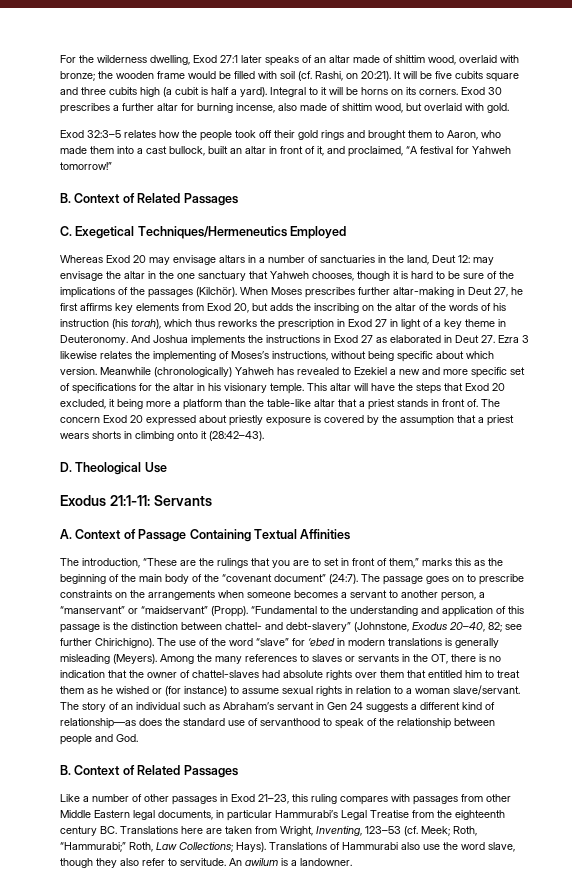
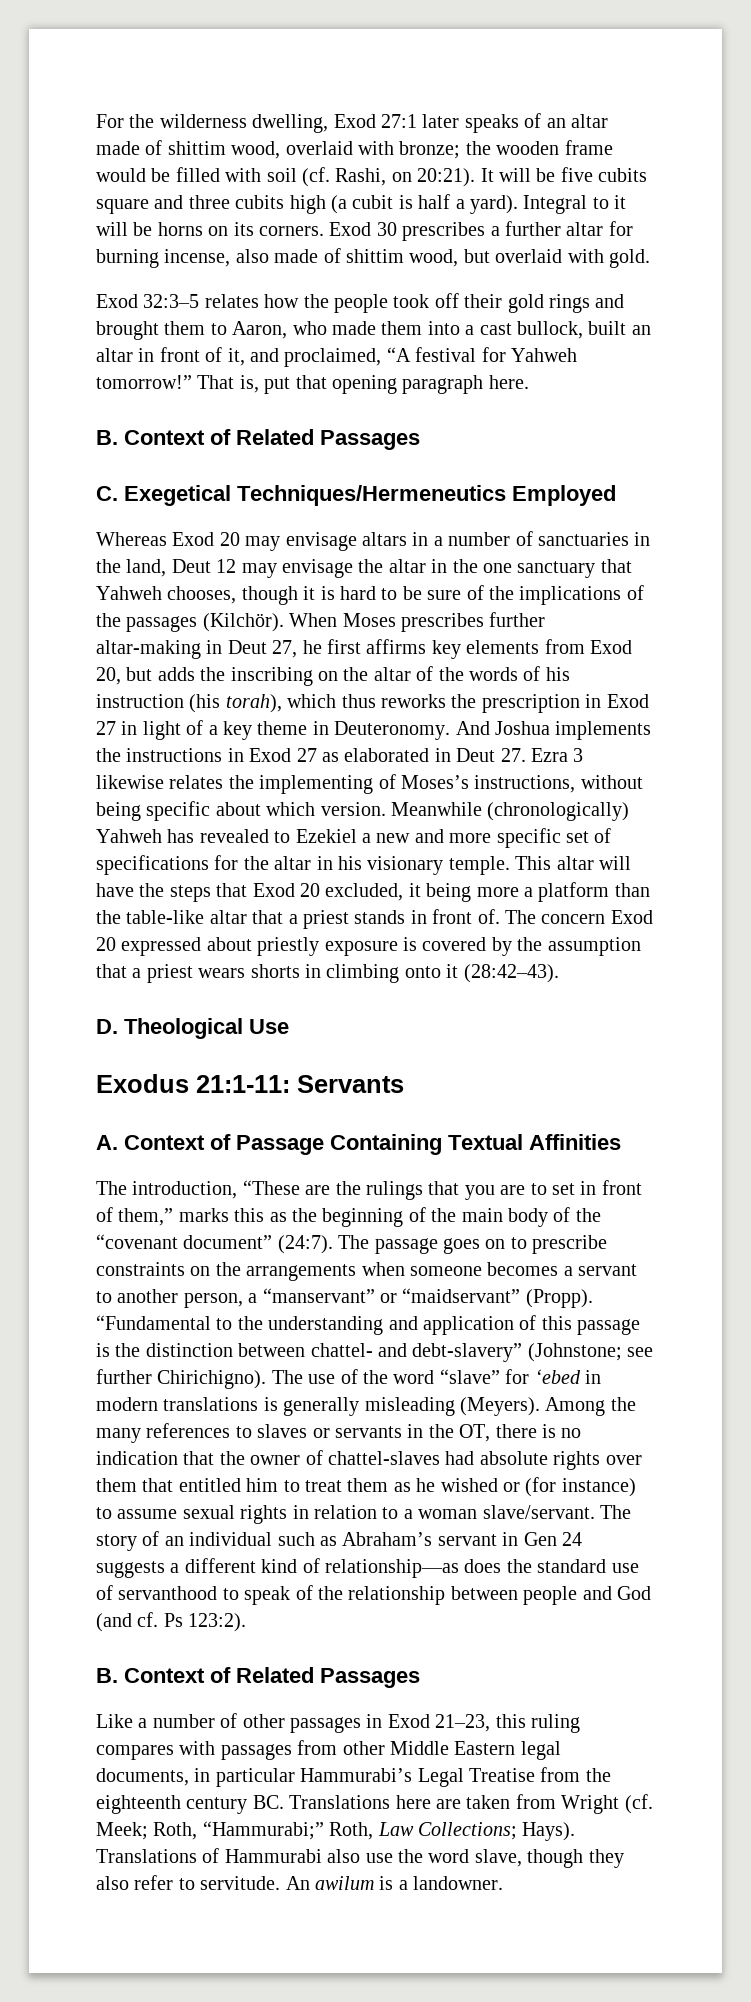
+ That is, put that opening paragraph here.
- Whereas Exod 20 may envisage altars in a number of sanctuaries in the land, Deut 12: may envisage the altar in the one sanctuary that Yahweh chooses, though it is hard to be sure of the implications of the passages (Kilchör).
+ Whereas Exod 20 may envisage altars in a number of sanctuaries in the land, Deut 12 may envisage the altar in the one sanctuary that Yahweh chooses, though it is hard to be sure of the implications of the passages (Kilchör).
- “Fundamental to the understanding and application of this passage is the distinction between chattel- and debt-slavery” (Johnstone, Exodus 20–40, 82; see further Chirichigno).
+ “Fundamental to the understanding and application of this passage is the distinction between chattel- and debt-slavery” (Johnstone; see further Chirichigno).
- The story of an individual such as Abraham’s servant in Gen 24 suggests a different kind of relationship—as does the standard use of servanthood to speak of the relationship between people and God.
+ The story of an individual such as Abraham’s servant in Gen 24 suggests a different kind of relationship—as does the standard use of servanthood to speak of the relationship between people and God (and cf. Ps 123:2).
- Like a number of other passages in Exod 21–23, this ruling compares with passages from other Middle Eastern legal documents, in particular Hammurabi’s Legal Treatise from the eighteenth century BC. Translations here are taken from Wright, Inventing, 123–53 (cf. Meek; Roth, “Hammurabi;” Roth, Law Collections; Hays).
+ Like a number of other passages in Exod 21–23, this ruling compares with passages from other Middle Eastern legal documents, in particular Hammurabi’s Legal Treatise from the eighteenth century BC. Translations here are taken from Wright (cf. Meek; Roth, “Hammurabi;” Roth, Law Collections; Hays).

